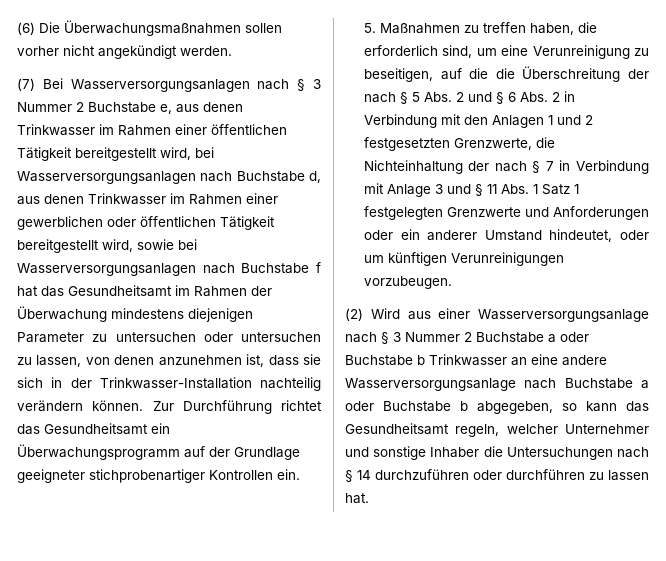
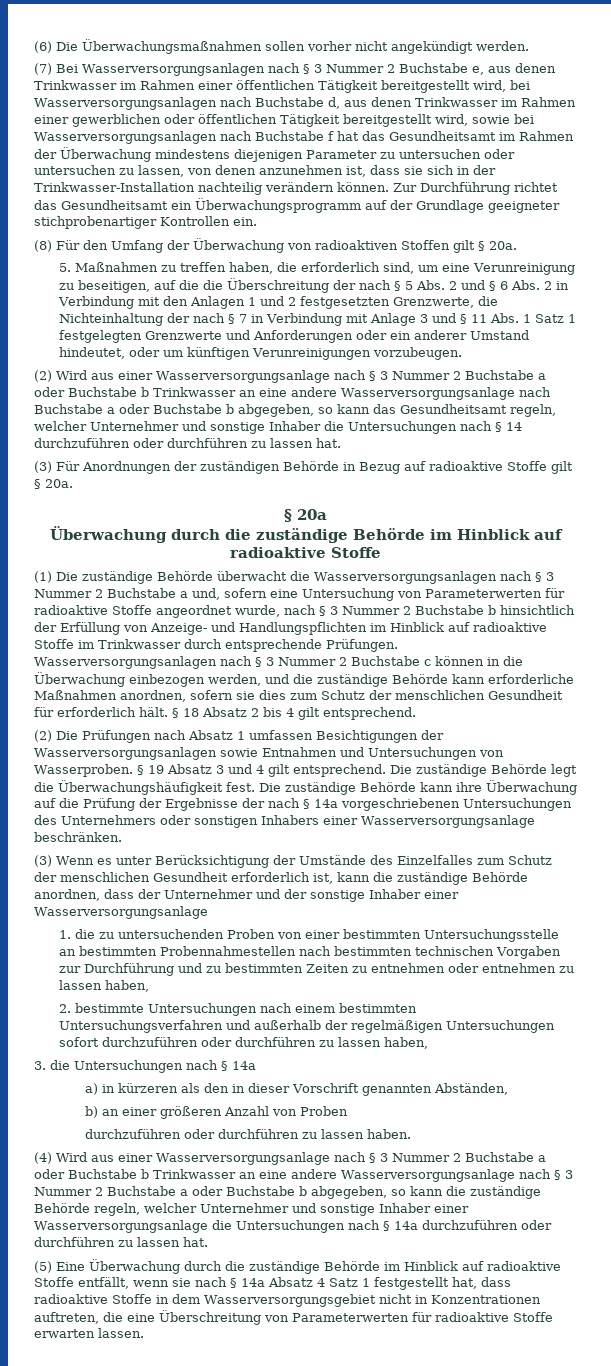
+ (8) Für den Umfang der Überwachung von radioaktiven Stoffen gilt § 20a.
+ (3) Für Anordnungen der zuständigen Behörde in Bezug auf radioaktive Stoffe gilt § 20a.
+ § 20a
+ Überwachung durch die zuständige Behörde im Hinblick auf radioaktive Stoffe
+ (1) Die zuständige Behörde überwacht die Wasserversorgungsanlagen nach § 3 Nummer 2 Buchstabe a und, sofern eine Untersuchung von Parameterwerten für radioaktive Stoffe angeordnet wurde, nach § 3 Nummer 2 Buchstabe b hinsichtlich der Erfüllung von Anzeige- und Handlungspflichten im Hinblick auf radioaktive Stoffe im Trinkwasser durch entsprechende Prüfungen. Wasserversorgungsanlagen nach § 3 Nummer 2 Buchstabe c können in die Überwachung einbezogen werden, und die zuständige Behörde kann erforderliche Maßnahmen anordnen, sofern sie dies zum Schutz der menschlichen Gesundheit für erforderlich hält. § 18 Absatz 2 bis 4 gilt entsprechend.
+ (2) Die Prüfungen nach Absatz 1 umfassen Besichtigungen der Wasserversorgungsanlagen sowie Entnahmen und Untersuchungen von Wasserproben. § 19 Absatz 3 und 4 gilt entsprechend. Die zuständige Behörde legt die Überwachungshäufigkeit fest. Die zuständige Behörde kann ihre Überwachung auf die Prüfung der Ergebnisse der nach § 14a vorgeschriebenen Untersuchungen des Unternehmers oder sonstigen Inhabers einer Wasserversorgungsanlage beschränken.
+ (3) Wenn es unter Berücksichtigung der Umstände des Einzelfalles zum Schutz der menschlichen Gesundheit erforderlich ist, kann die zuständige Behörde anordnen, dass der Unternehmer und der sonstige Inhaber einer Wasserversorgungsanlage
+ 1. die zu untersuchenden Proben von einer bestimmten Untersuchungsstelle an bestimmten Probennahmestellen nach bestimmten technischen Vorgaben zur Durchführung und zu bestimmten Zeiten zu entnehmen oder entnehmen zu lassen haben,
+ 2. bestimmte Untersuchungen nach einem bestimmten Untersuchungsverfahren und außerhalb der regelmäßigen Untersuchungen sofort durchzuführen oder durchführen zu lassen haben,
+ 3. die Untersuchungen nach § 14a
+ a) in kürzeren als den in dieser Vorschrift genannten Abständen,
+ b) an einer größeren Anzahl von Proben
+ durchzuführen oder durchführen zu lassen haben.
+ (4) Wird aus einer Wasserversorgungsanlage nach § 3 Nummer 2 Buchstabe a oder Buchstabe b Trinkwasser an eine andere Wasserversorgungsanlage nach § 3 Nummer 2 Buchstabe a oder Buchstabe b abgegeben, so kann die zuständige Behörde regeln, welcher Unternehmer und sonstige Inhaber einer Wasserversorgungsanlage die Untersuchungen nach § 14a durchzuführen oder durchführen zu lassen hat.
+ (5) Eine Überwachung durch die zuständige Behörde im Hinblick auf radioaktive Stoffe entfällt, wenn sie nach § 14a Absatz 4 Satz 1 festgestellt hat, dass radioaktive Stoffe in dem Wasserversorgungsgebiet nicht in Konzentrationen auftreten, die eine Überschreitung von Parameterwerten für radioaktive Stoffe erwarten lassen.

